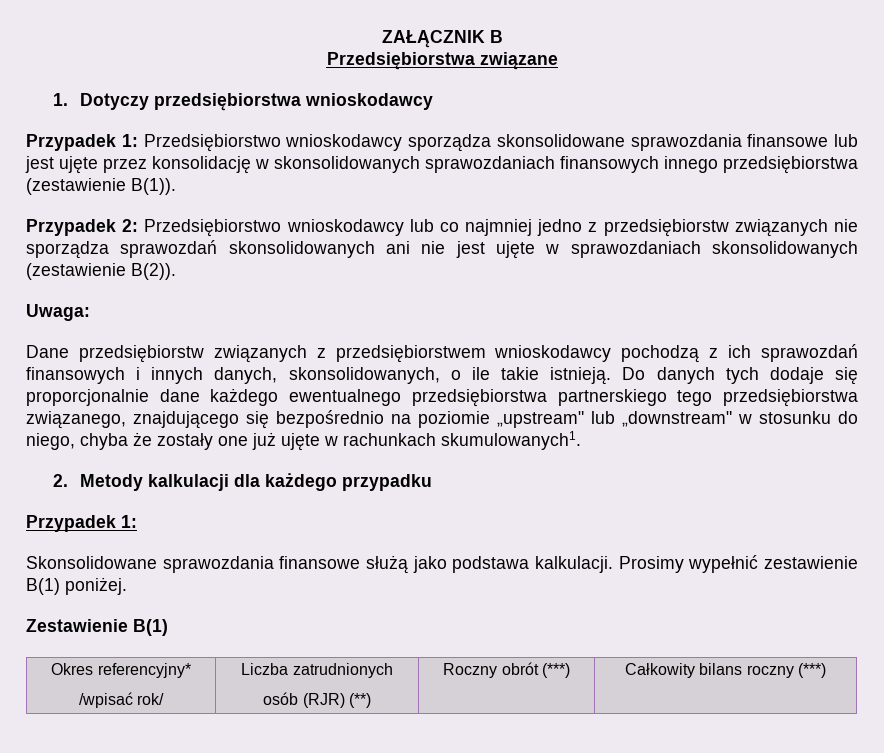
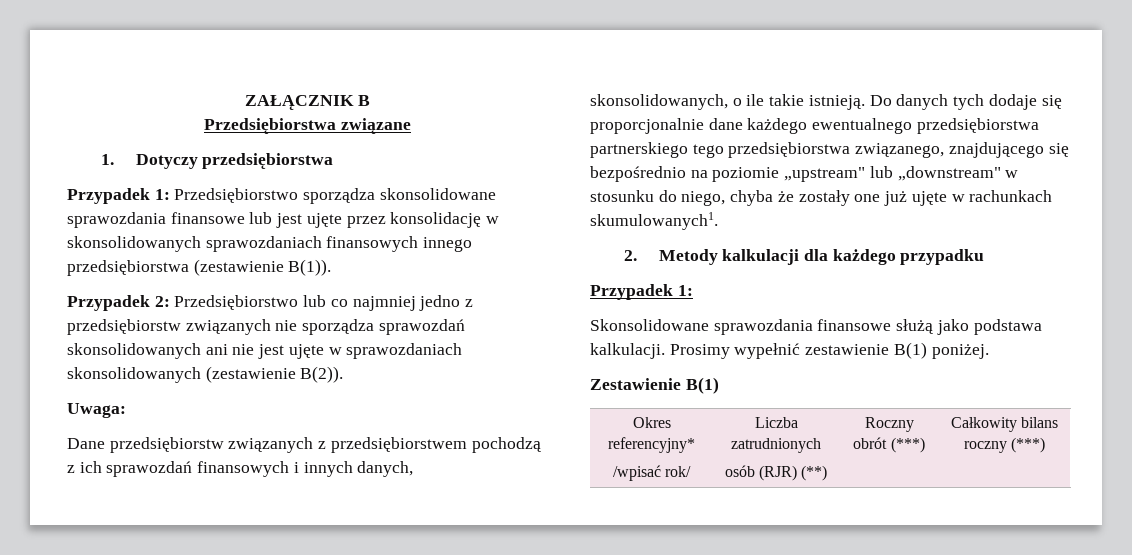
- 1. Dotyczy przedsiębiorstwa wnioskodawcy
+ 1. Dotyczy przedsiębiorstwa
- Przypadek 1: Przedsiębiorstwo wnioskodawcy sporządza skonsolidowane sprawozdania finansowe lub jest ujęte przez konsolidację w skonsolidowanych sprawozdaniach finansowych innego przedsiębiorstwa (zestawienie B(1)).
+ Przypadek 1: Przedsiębiorstwo sporządza skonsolidowane sprawozdania finansowe lub jest ujęte przez konsolidację w skonsolidowanych sprawozdaniach finansowych innego przedsiębiorstwa (zestawienie B(1)).
- Przypadek 2: Przedsiębiorstwo wnioskodawcy lub co najmniej jedno z przedsiębiorstw związanych nie sporządza sprawozdań skonsolidowanych ani nie jest ujęte w sprawozdaniach skonsolidowanych (zestawienie B(2)).
+ Przypadek 2: Przedsiębiorstwo lub co najmniej jedno z przedsiębiorstw związanych nie sporządza sprawozdań skonsolidowanych ani nie jest ujęte w sprawozdaniach skonsolidowanych (zestawienie B(2)).
- Dane przedsiębiorstw związanych z przedsiębiorstwem wnioskodawcy pochodzą z ich sprawozdań finansowych i innych danych, skonsolidowanych, o ile takie istnieją.
+ Dane przedsiębiorstw związanych z przedsiębiorstwem pochodzą z ich sprawozdań finansowych i innych danych, skonsolidowanych, o ile takie istnieją.

